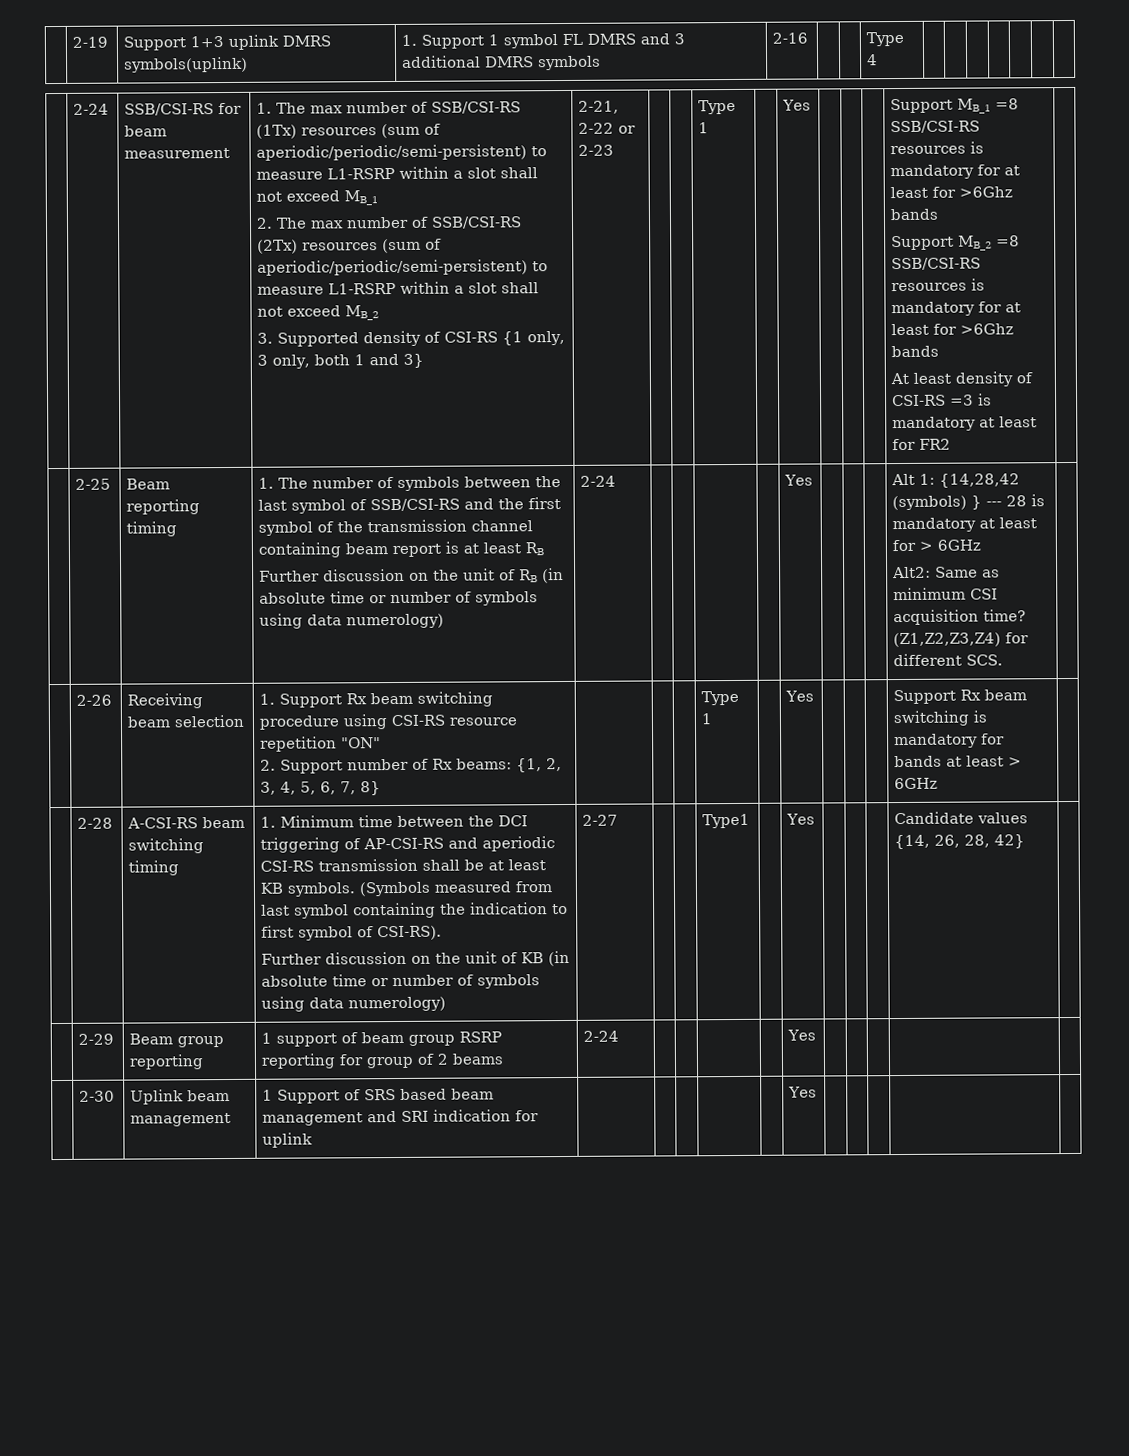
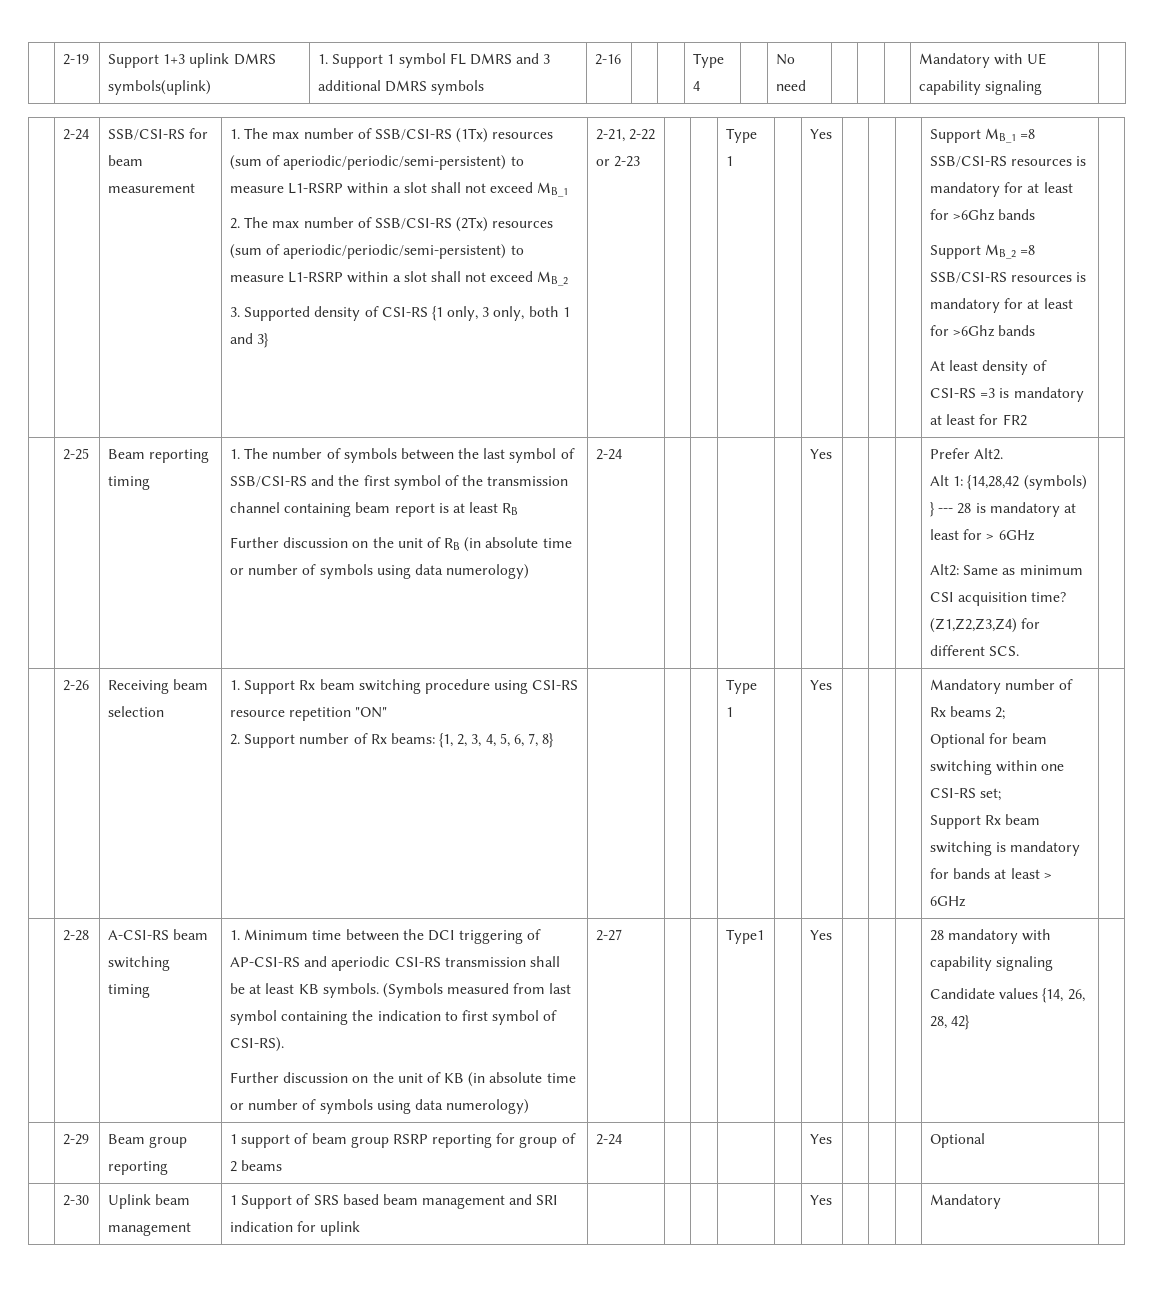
- | 2-19 | Support 1+3 uplink DMRS symbols(uplink) | 1. Support 1 symbol FL DMRS and 3 additional DMRS symbols | 2-16 | | | Type 4 | | | | | | |
+ | 2-19 | Support 1+3 uplink DMRS symbols(uplink) | 1. Support 1 symbol FL DMRS and 3 additional DMRS symbols | 2-16 | | | Type 4 | | No need | | | | Mandatory with UE capability signaling |
+ Prefer Alt2.
+ Mandatory number of Rx beams 2;
+ Optional for beam switching within one CSI-RS set;
+ 28 mandatory with capability signaling
- | 2-29 | Beam group reporting | 1 support of beam group RSRP reporting for group of 2 beams | 2-24 | | | | | Yes | | | | |
+ | 2-29 | Beam group reporting | 1 support of beam group RSRP reporting for group of 2 beams | 2-24 | | | | | Yes | | | | Optional |
- | 2-30 | Uplink beam management | 1 Support of SRS based beam management and SRI indication for uplink | | | | | | Yes | | | | |
+ | 2-30 | Uplink beam management | 1 Support of SRS based beam management and SRI indication for uplink | | | | | | Yes | | | | Mandatory |

